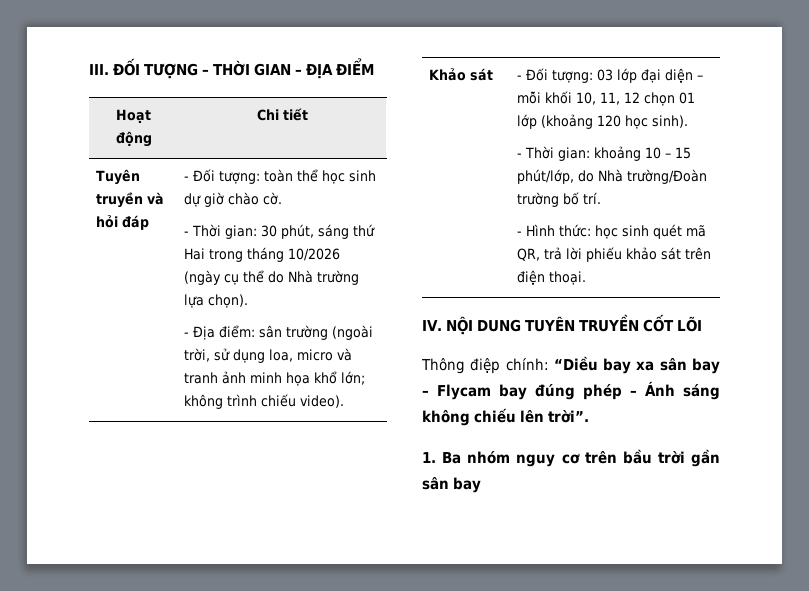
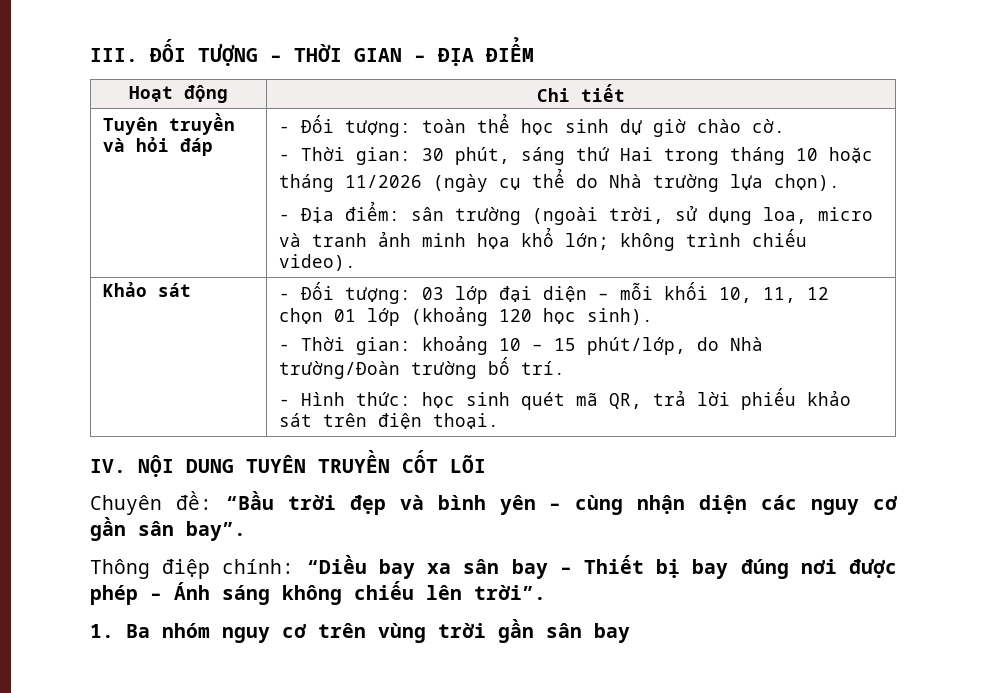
- - Thời gian: 30 phút, sáng thứ Hai trong tháng 10/2026 (ngày cụ thể do Nhà trường lựa chọn).
+ - Thời gian: 30 phút, sáng thứ Hai trong tháng 10 hoặc tháng 11/2026 (ngày cụ thể do Nhà trường lựa chọn).
+ Chuyên đề: “Bầu trời đẹp và bình yên – cùng nhận diện các nguy cơ gần sân bay”.
- Thông điệp chính: “Diều bay xa sân bay – Flycam bay đúng phép – Ánh sáng không chiếu lên trời”.
+ Thông điệp chính: “Diều bay xa sân bay – Thiết bị bay đúng nơi được phép – Ánh sáng không chiếu lên trời”.
- 1. Ba nhóm nguy cơ trên bầu trời gần sân bay
+ 1. Ba nhóm nguy cơ trên vùng trời gần sân bay

